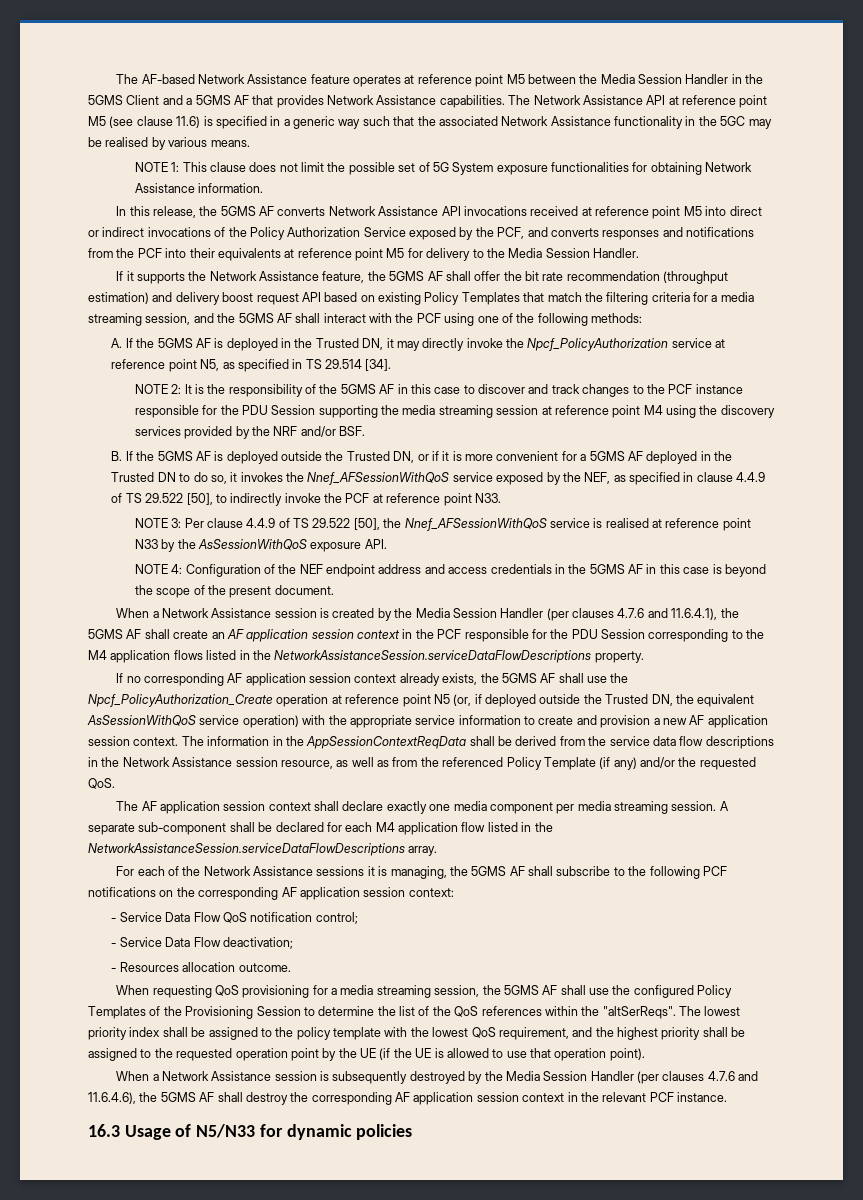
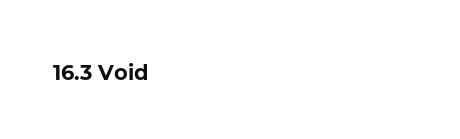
- The AF-based Network Assistance feature operates at reference point M5 between the Media Session Handler in the 5GMS Client and a 5GMS AF that provides Network Assistance capabilities. The Network Assistance API at reference point M5 (see clause 11.6) is specified in a generic way such that the associated Network Assistance functionality in the 5GC may be realised by various means.
- NOTE 1: This clause does not limit the possible set of 5G System exposure functionalities for obtaining Network Assistance information.
- In this release, the 5GMS AF converts Network Assistance API invocations received at reference point M5 into direct or indirect invocations of the Policy Authorization Service exposed by the PCF, and converts responses and notifications from the PCF into their equivalents at reference point M5 for delivery to the Media Session Handler.
- If it supports the Network Assistance feature, the 5GMS AF shall offer the bit rate recommendation (throughput estimation) and delivery boost request API based on existing Policy Templates that match the filtering criteria for a media streaming session, and the 5GMS AF shall interact with the PCF using one of the following methods:
- A. If the 5GMS AF is deployed in the Trusted DN, it may directly invoke the Npcf_PolicyAuthorization service at reference point N5, as specified in TS 29.514 [34].
- NOTE 2: It is the responsibility of the 5GMS AF in this case to discover and track changes to the PCF instance responsible for the PDU Session supporting the media streaming session at reference point M4 using the discovery services provided by the NRF and/or BSF.
- B. If the 5GMS AF is deployed outside the Trusted DN, or if it is more convenient for a 5GMS AF deployed in the Trusted DN to do so, it invokes the Nnef_AFSessionWithQoS service exposed by the NEF, as specified in clause 4.4.9 of TS 29.522 [50], to indirectly invoke the PCF at reference point N33.
- NOTE 3: Per clause 4.4.9 of TS 29.522 [50], the Nnef_AFSessionWithQoS service is realised at reference point N33 by the AsSessionWithQoS exposure API.
- NOTE 4: Configuration of the NEF endpoint address and access credentials in the 5GMS AF in this case is beyond the scope of the present document.
- When a Network Assistance session is created by the Media Session Handler (per clauses 4.7.6 and 11.6.4.1), the 5GMS AF shall create an AF application session context in the PCF responsible for the PDU Session corresponding to the M4 application flows listed in the NetworkAssistanceSession.serviceDataFlowDescriptions property.
- If no corresponding AF application session context already exists, the 5GMS AF shall use the Npcf_PolicyAuthorization_Create operation at reference point N5 (or, if deployed outside the Trusted DN, the equivalent AsSessionWithQoS service operation) with the appropriate service information to create and provision a new AF application session context. The information in the AppSessionContextReqData shall be derived from the service data flow descriptions in the Network Assistance session resource, as well as from the referenced Policy Template (if any) and/or the requested QoS.
- The AF application session context shall declare exactly one media component per media streaming session. A separate sub-component shall be declared for each M4 application flow listed in the NetworkAssistanceSession.serviceDataFlowDescriptions array.
- For each of the Network Assistance sessions it is managing, the 5GMS AF shall subscribe to the following PCF notifications on the corresponding AF application session context:
- - Service Data Flow QoS notification control;
- - Service Data Flow deactivation;
- - Resources allocation outcome.
- When requesting QoS provisioning for a media streaming session, the 5GMS AF shall use the configured Policy Templates of the Provisioning Session to determine the list of the QoS references within the "altSerReqs". The lowest priority index shall be assigned to the policy template with the lowest QoS requirement, and the highest priority shall be assigned to the requested operation point by the UE (if the UE is allowed to use that operation point).
- When a Network Assistance session is subsequently destroyed by the Media Session Handler (per clauses 4.7.6 and 11.6.4.6), the 5GMS AF shall destroy the corresponding AF application session context in the relevant PCF instance.
- 16.3 Usage of N5/N33 for dynamic policies
+ 16.3 Void

